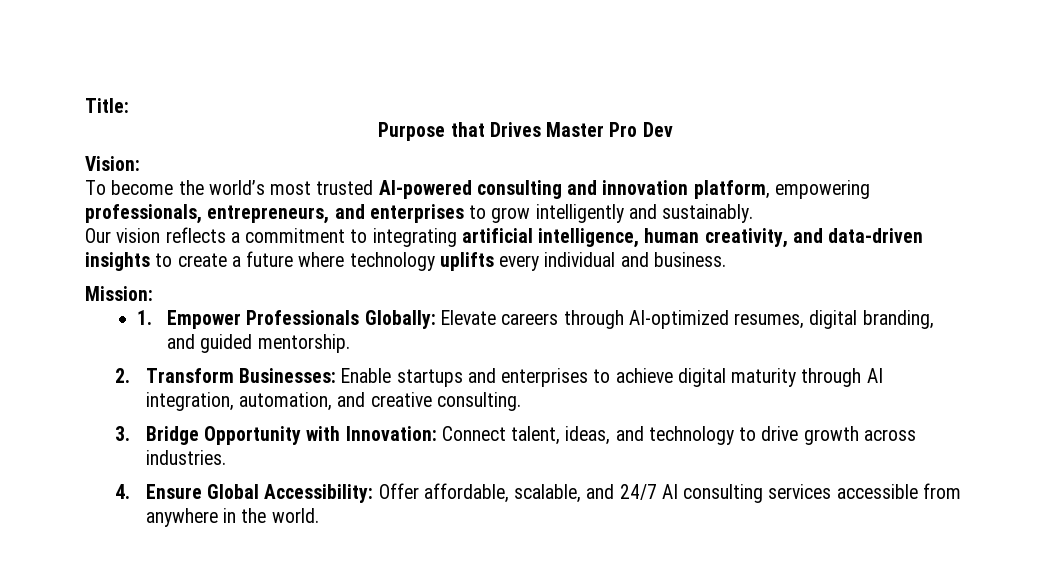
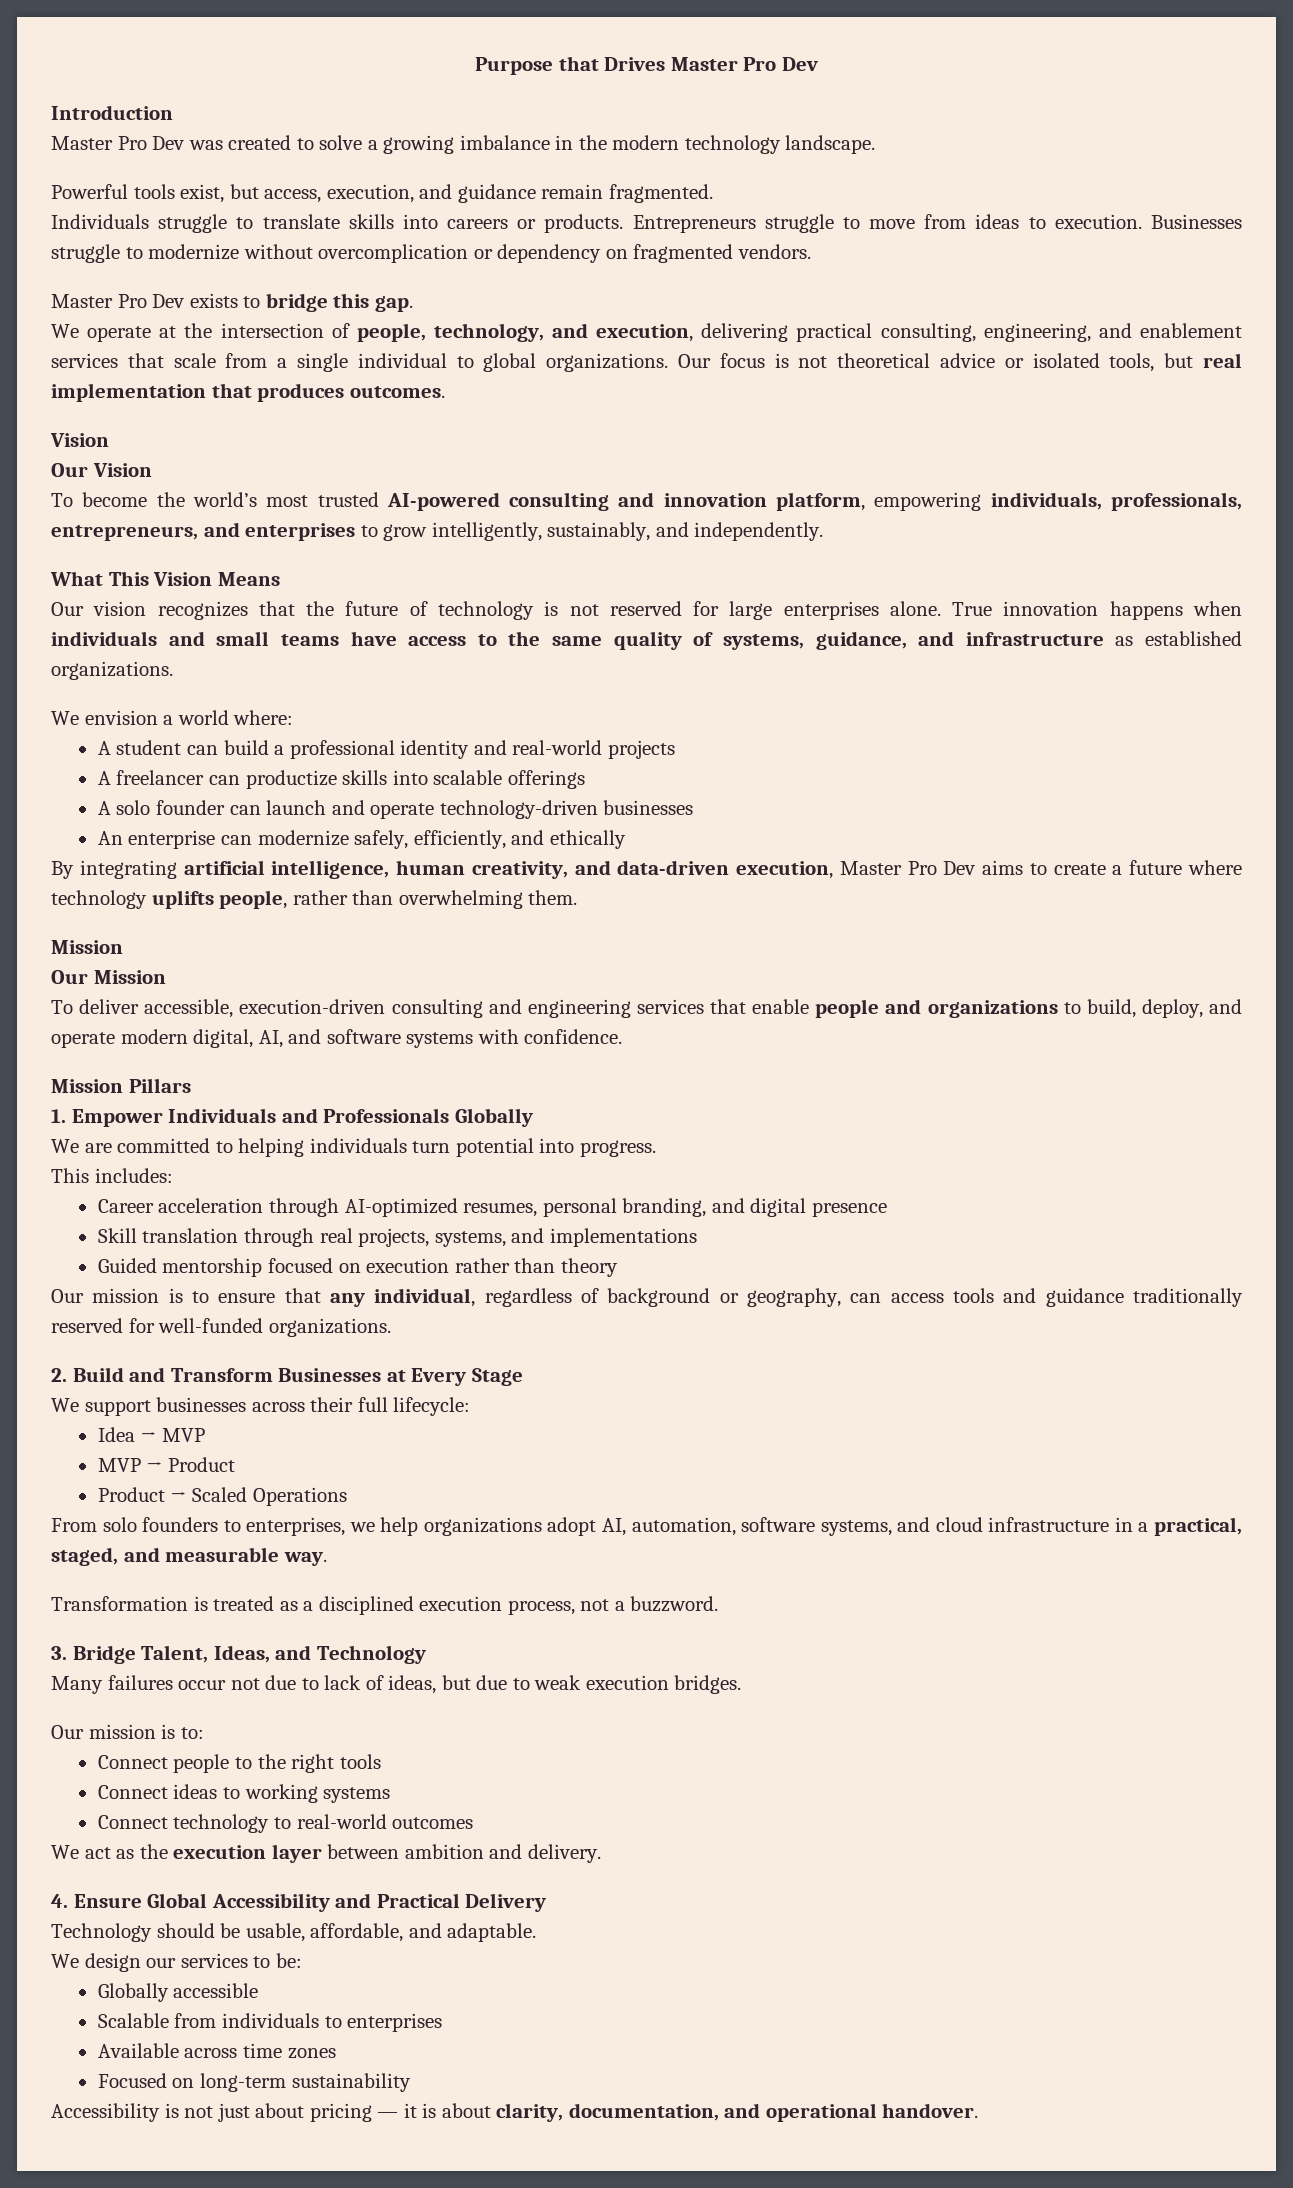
- Title:
- Vision:
+ Introduction
+ Master Pro Dev was created to solve a growing imbalance in the modern technology landscape.
+ Powerful tools exist, but access, execution, and guidance remain fragmented.
+ Individuals struggle to translate skills into careers or products. Entrepreneurs struggle to move from ideas to execution. Businesses struggle to modernize without overcomplication or dependency on fragmented vendors.
+ Master Pro Dev exists to bridge this gap.
+ We operate at the intersection of people, technology, and execution, delivering practical consulting, engineering, and enablement services that scale from a single individual to global organizations. Our focus is not theoretical advice or isolated tools, but real implementation that produces outcomes.
+ Vision
+ Our Vision
- To become the world’s most trusted AI-powered consulting and innovation platform, empowering professionals, entrepreneurs, and enterprises to grow intelligently and sustainably.
- Our vision reflects a commitment to integrating artificial intelligence, human creativity, and data-driven insights to create a future where technology uplifts every individual and business.
- Mission:
- 1. Empower Professionals Globally: Elevate careers through AI-optimized resumes, digital branding, and guided mentorship.
- 2. Transform Businesses: Enable startups and enterprises to achieve digital maturity through AI integration, automation, and creative consulting.
- 3. Bridge Opportunity with Innovation: Connect talent, ideas, and technology to drive growth across industries.
- 4. Ensure Global Accessibility: Offer affordable, scalable, and 24/7 AI consulting services accessible from anywhere in the world.
+ To become the world’s most trusted AI-powered consulting and innovation platform, empowering individuals, professionals, entrepreneurs, and enterprises to grow intelligently, sustainably, and independently.
+ What This Vision Means
+ Our vision recognizes that the future of technology is not reserved for large enterprises alone. True innovation happens when individuals and small teams have access to the same quality of systems, guidance, and infrastructure as established organizations.
+ We envision a world where:
+ A student can build a professional identity and real-world projects
+ A freelancer can productize skills into scalable offerings
+ A solo founder can launch and operate technology-driven businesses
+ An enterprise can modernize safely, efficiently, and ethically
+ By integrating artificial intelligence, human creativity, and data-driven execution, Master Pro Dev aims to create a future where technology uplifts people, rather than overwhelming them.
+ Mission
+ Our Mission
+ To deliver accessible, execution-driven consulting and engineering services that enable people and organizations to build, deploy, and operate modern digital, AI, and software systems with confidence.
+ Mission Pillars
+ 1. Empower Individuals and Professionals Globally
+ We are committed to helping individuals turn potential into progress.
+ This includes:
+ Career acceleration through AI-optimized resumes, personal branding, and digital presence
+ Skill translation through real projects, systems, and implementations
+ Guided mentorship focused on execution rather than theory
+ Our mission is to ensure that any individual, regardless of background or geography, can access tools and guidance traditionally reserved for well-funded organizations.
+ 2. Build and Transform Businesses at Every Stage
+ We support businesses across their full lifecycle:
+ Idea → MVP
+ MVP → Product
+ Product → Scaled Operations
+ From solo founders to enterprises, we help organizations adopt AI, automation, software systems, and cloud infrastructure in a practical, staged, and measurable way.
+ Transformation is treated as a disciplined execution process, not a buzzword.
+ 3. Bridge Talent, Ideas, and Technology
+ Many failures occur not due to lack of ideas, but due to weak execution bridges.
+ Our mission is to:
+ Connect people to the right tools
+ Connect ideas to working systems
+ Connect technology to real-world outcomes
+ We act as the execution layer between ambition and delivery.
+ 4. Ensure Global Accessibility and Practical Delivery
+ Technology should be usable, affordable, and adaptable.
+ We design our services to be:
+ Globally accessible
+ Scalable from individuals to enterprises
+ Available across time zones
+ Focused on long-term sustainability
+ Accessibility is not just about pricing — it is about clarity, documentation, and operational handover.

